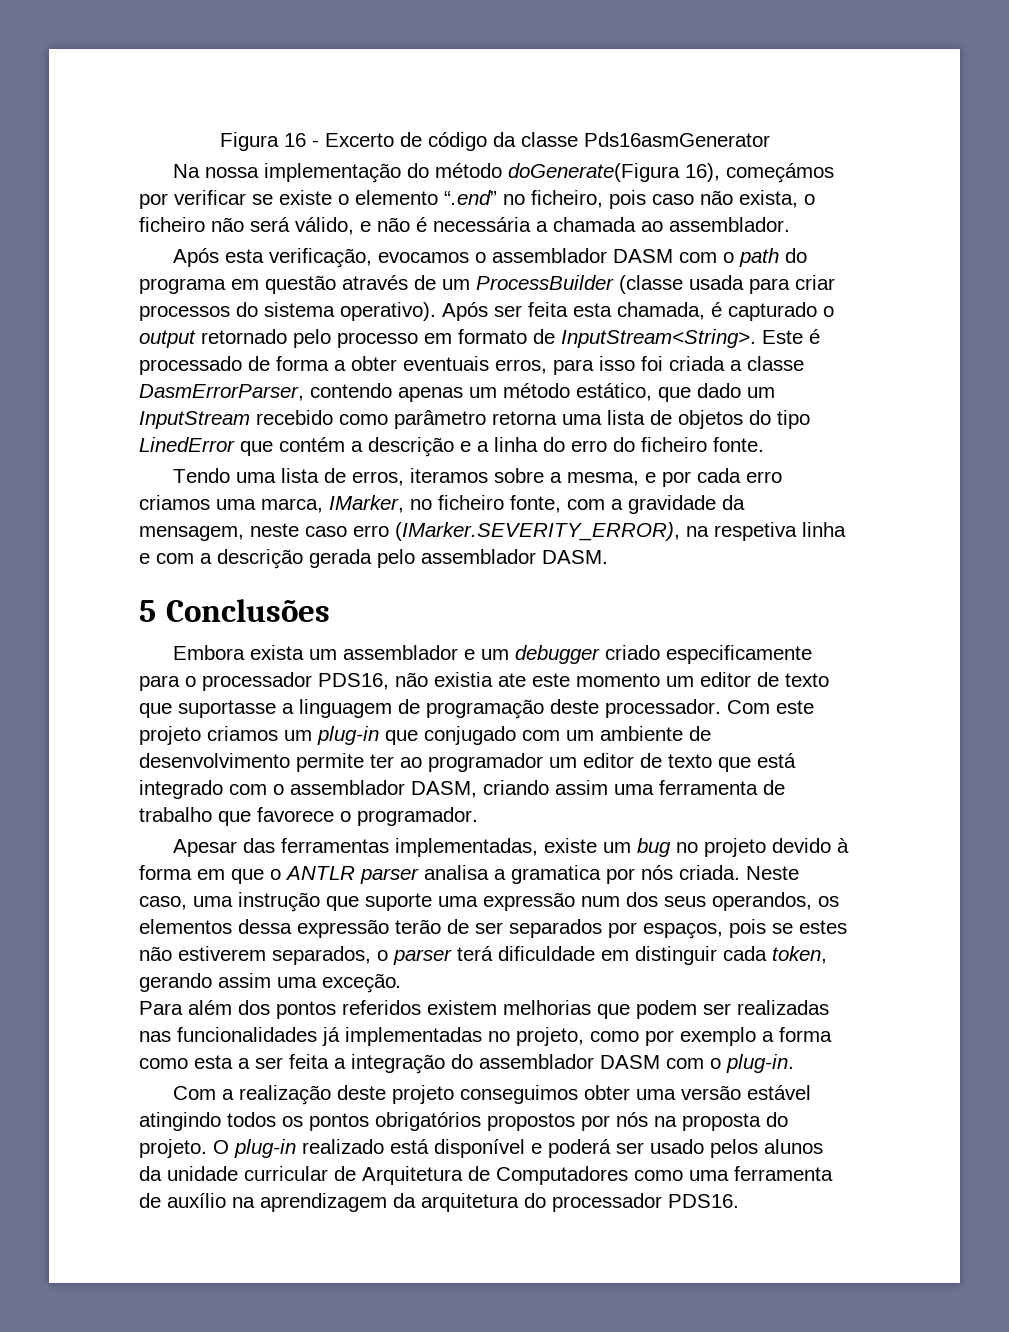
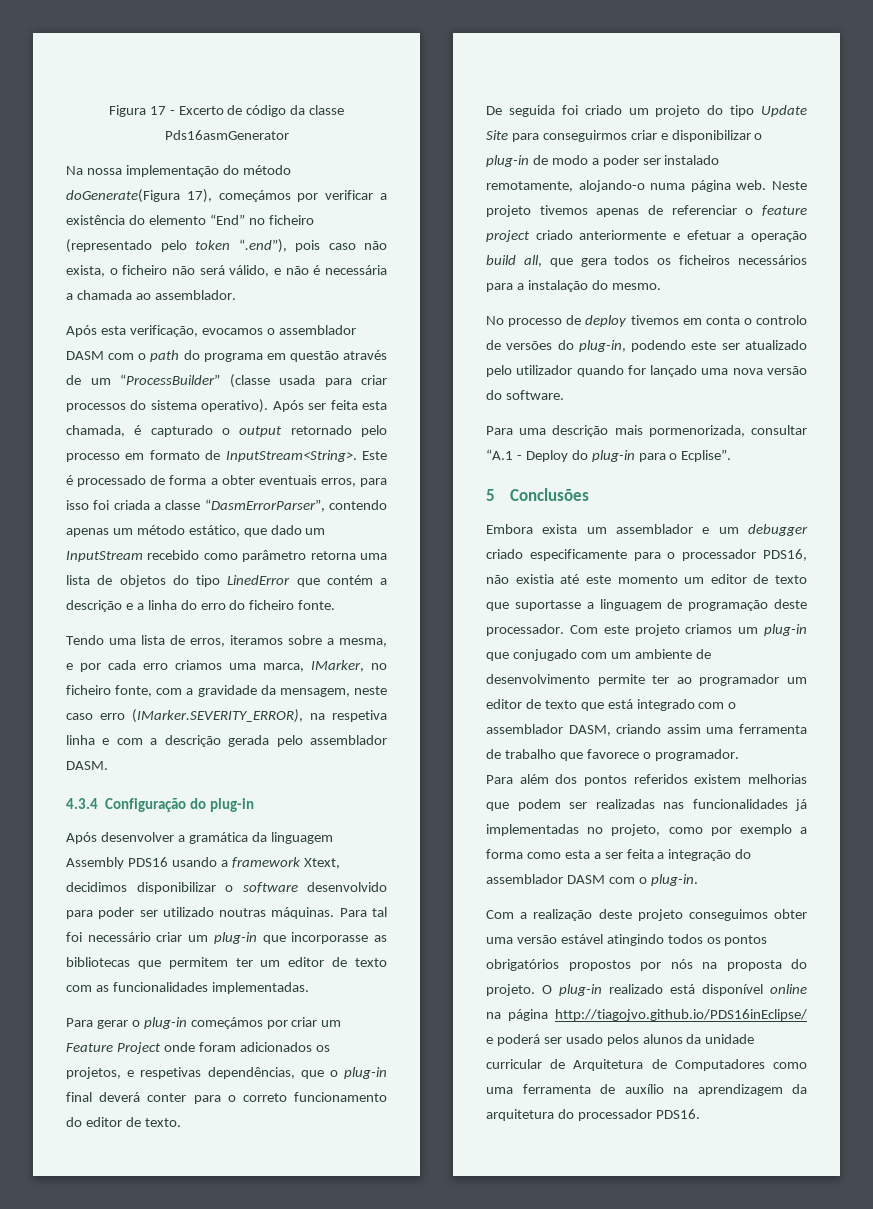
- Figura 16 - Excerto de código da classe Pds16asmGenerator
+ Figura 17 - Excerto de código da classe Pds16asmGenerator
- Na nossa implementação do método doGenerate(Figura 16), começámos por verificar se existe o elemento “.end” no ficheiro, pois caso não exista, o ficheiro não será válido, e não é necessária a chamada ao assemblador.
+ Na nossa implementação do método doGenerate(Figura 17), começámos por verificar a existência do elemento “End” no ficheiro (representado pelo token “.end”), pois caso não exista, o ficheiro não será válido, e não é necessária a chamada ao assemblador.
- Após esta verificação, evocamos o assemblador DASM com o path do programa em questão através de um ProcessBuilder (classe usada para criar processos do sistema operativo).
+ Após esta verificação, evocamos o assemblador DASM com o path do programa em questão através de um “ProcessBuilder” (classe usada para criar processos do sistema operativo).
- Este é processado de forma a obter eventuais erros, para isso foi criada a classe DasmErrorParser, contendo apenas um método estático, que dado um InputStream recebido como parâmetro retorna uma lista de objetos do tipo LinedError que contém a descrição e a linha do erro do ficheiro fonte.
+ Este é processado de forma a obter eventuais erros, para isso foi criada a classe “DasmErrorParser”, contendo apenas um método estático, que dado um InputStream recebido como parâmetro retorna uma lista de objetos do tipo LinedError que contém a descrição e a linha do erro do ficheiro fonte.
+ 4.3.4 Configuração do plug-in
+ Após desenvolver a gramática da linguagem Assembly PDS16 usando a framework Xtext, decidimos disponibilizar o software desenvolvido para poder ser utilizado noutras máquinas. Para tal foi necessário criar um plug-in que incorporasse as bibliotecas que permitem ter um editor de texto com as funcionalidades implementadas.
+ Para gerar o plug-in começámos por criar um Feature Project onde foram adicionados os projetos, e respetivas dependências, que o plug-in final deverá conter para o correto funcionamento do editor de texto.
+ De seguida foi criado um projeto do tipo Update Site para conseguirmos criar e disponibilizar o plug-in de modo a poder ser instalado remotamente, alojando-o numa página web. Neste projeto tivemos apenas de referenciar o feature project criado anteriormente e efetuar a operação build all, que gera todos os ficheiros necessários para a instalação do mesmo.
+ No processo de deploy tivemos em conta o controlo de versões do plug-in, podendo este ser atualizado pelo utilizador quando for lançado uma nova versão do software.
+ Para uma descrição mais pormenorizada, consultar “A.1 - Deploy do plug-in para o Ecplise”.
- Embora exista um assemblador e um debugger criado especificamente para o processador PDS16, não existia ate este momento um editor de texto que suportasse a linguagem de programação deste processador.
+ Embora exista um assemblador e um debugger criado especificamente para o processador PDS16, não existia até este momento um editor de texto que suportasse a linguagem de programação deste processador.
- Apesar das ferramentas implementadas, existe um bug no projeto devido à forma em que o ANTLR parser analisa a gramatica por nós criada. Neste caso, uma instrução que suporte uma expressão num dos seus operandos, os elementos dessa expressão terão de ser separados por espaços, pois se estes não estiverem separados, o parser terá dificuldade em distinguir cada token, gerando assim uma exceção.
- O plug-in realizado está disponível e poderá ser usado pelos alunos da unidade curricular de Arquitetura de Computadores como uma ferramenta de auxílio na aprendizagem da arquitetura do processador PDS16.
+ O plug-in realizado está disponível online na página http://tiagojvo.github.io/PDS16inEclipse/ e poderá ser usado pelos alunos da unidade curricular de Arquitetura de Computadores como uma ferramenta de auxílio na aprendizagem da arquitetura do processador PDS16.

